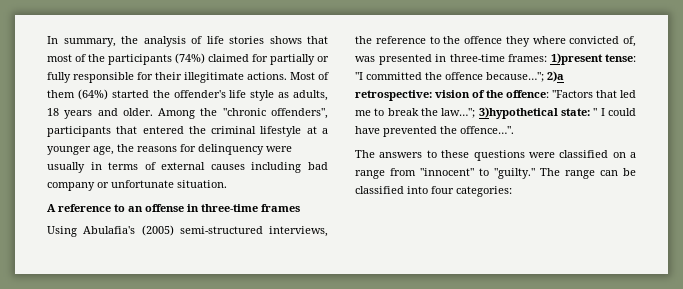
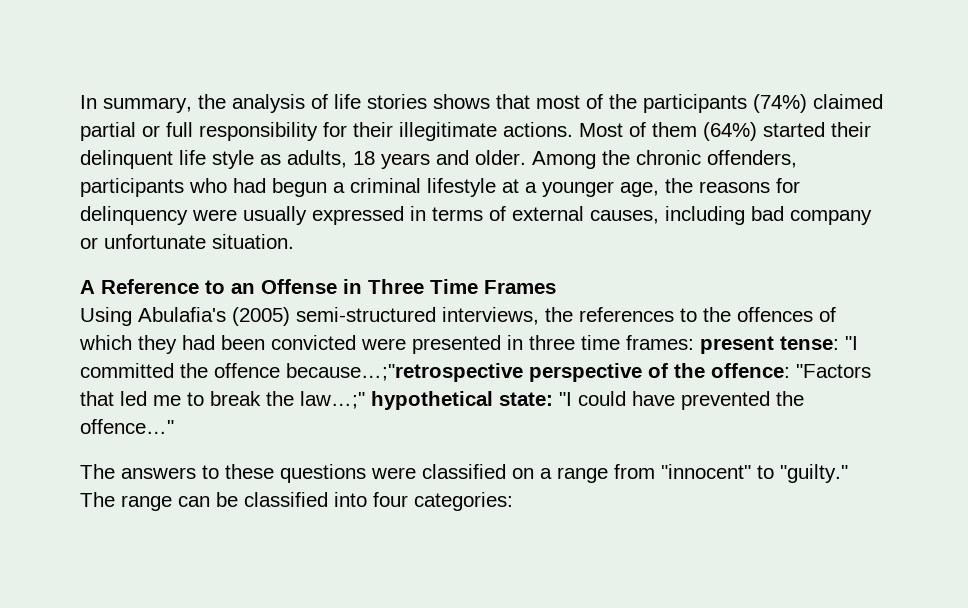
- In summary, the analysis of life stories shows that most of the participants (74%) claimed for partially or fully responsible for their illegitimate actions.
+ In summary, the analysis of life stories shows that most of the participants (74%) claimed partial or full responsibility for their illegitimate actions.
- Most of them (64%) started the offender's life style as adults, 18 years and older.
+ Most of them (64%) started their delinquent life style as adults, 18 years and older.
- Among the "chronic offenders", participants that entered the criminal lifestyle at a younger age, the reasons for delinquency were usually in terms of external causes including bad company or unfortunate situation.
+ Among the chronic offenders, participants who had begun a criminal lifestyle at a younger age, the reasons for delinquency were usually expressed in terms of external causes, including bad company or unfortunate situation.
- A reference to an offense in three-time frames
+ A Reference to an Offense in Three Time Frames
- Using Abulafia's (2005) semi-structured interviews, the reference to the offence they where convicted of, was presented in three-time frames: 1)present tense: "I committed the offence because…"; 2)a retrospective: vision of the offence: "Factors that led me to break the law…"; 3)hypothetical state: " I could have prevented the offence…".
+ Using Abulafia's (2005) semi-structured interviews, the references to the offences of which they had been convicted were presented in three time frames: present tense: "I committed the offence because…;"retrospective perspective of the offence: "Factors that led me to break the law…;" hypothetical state: "I could have prevented the offence…"

